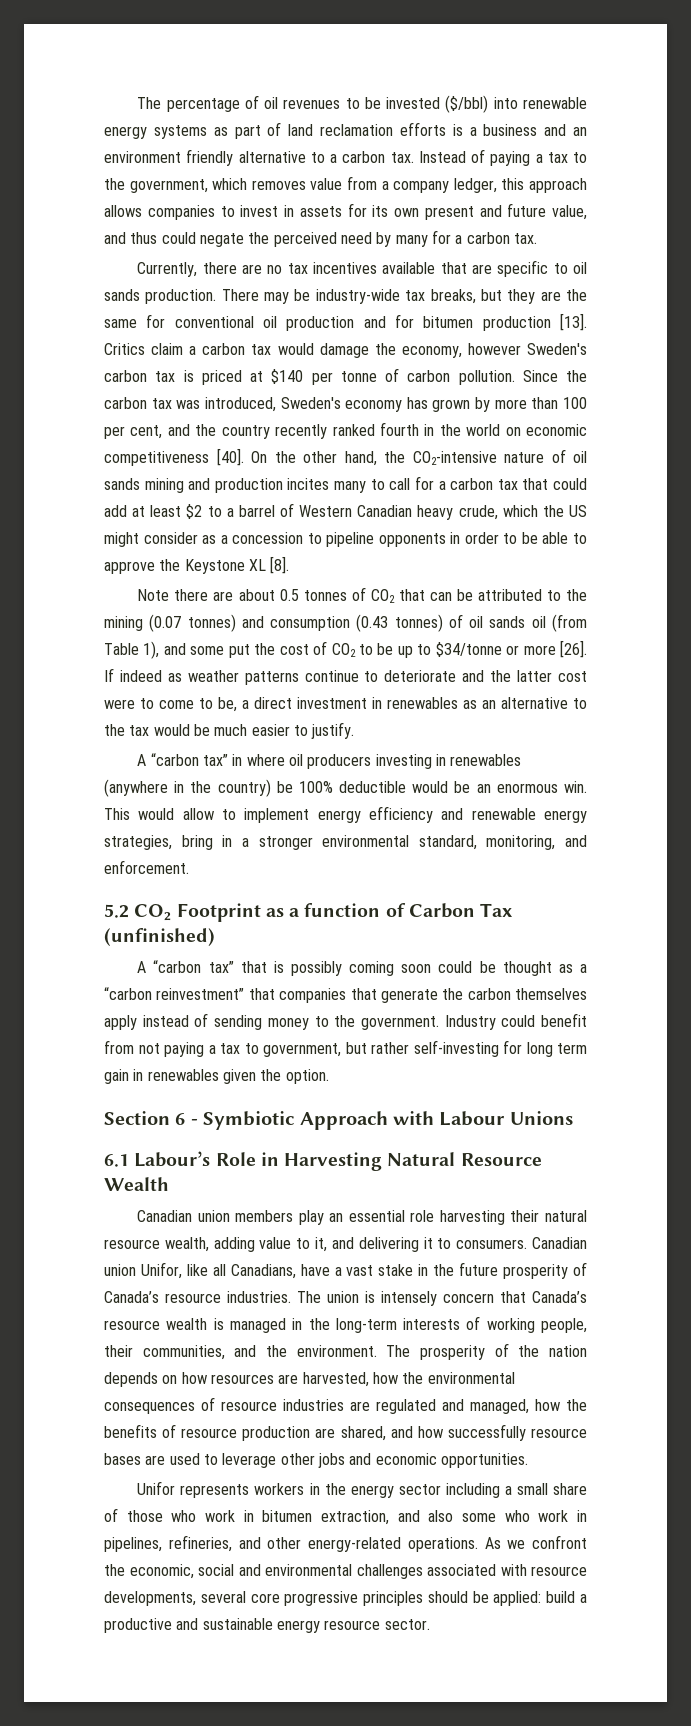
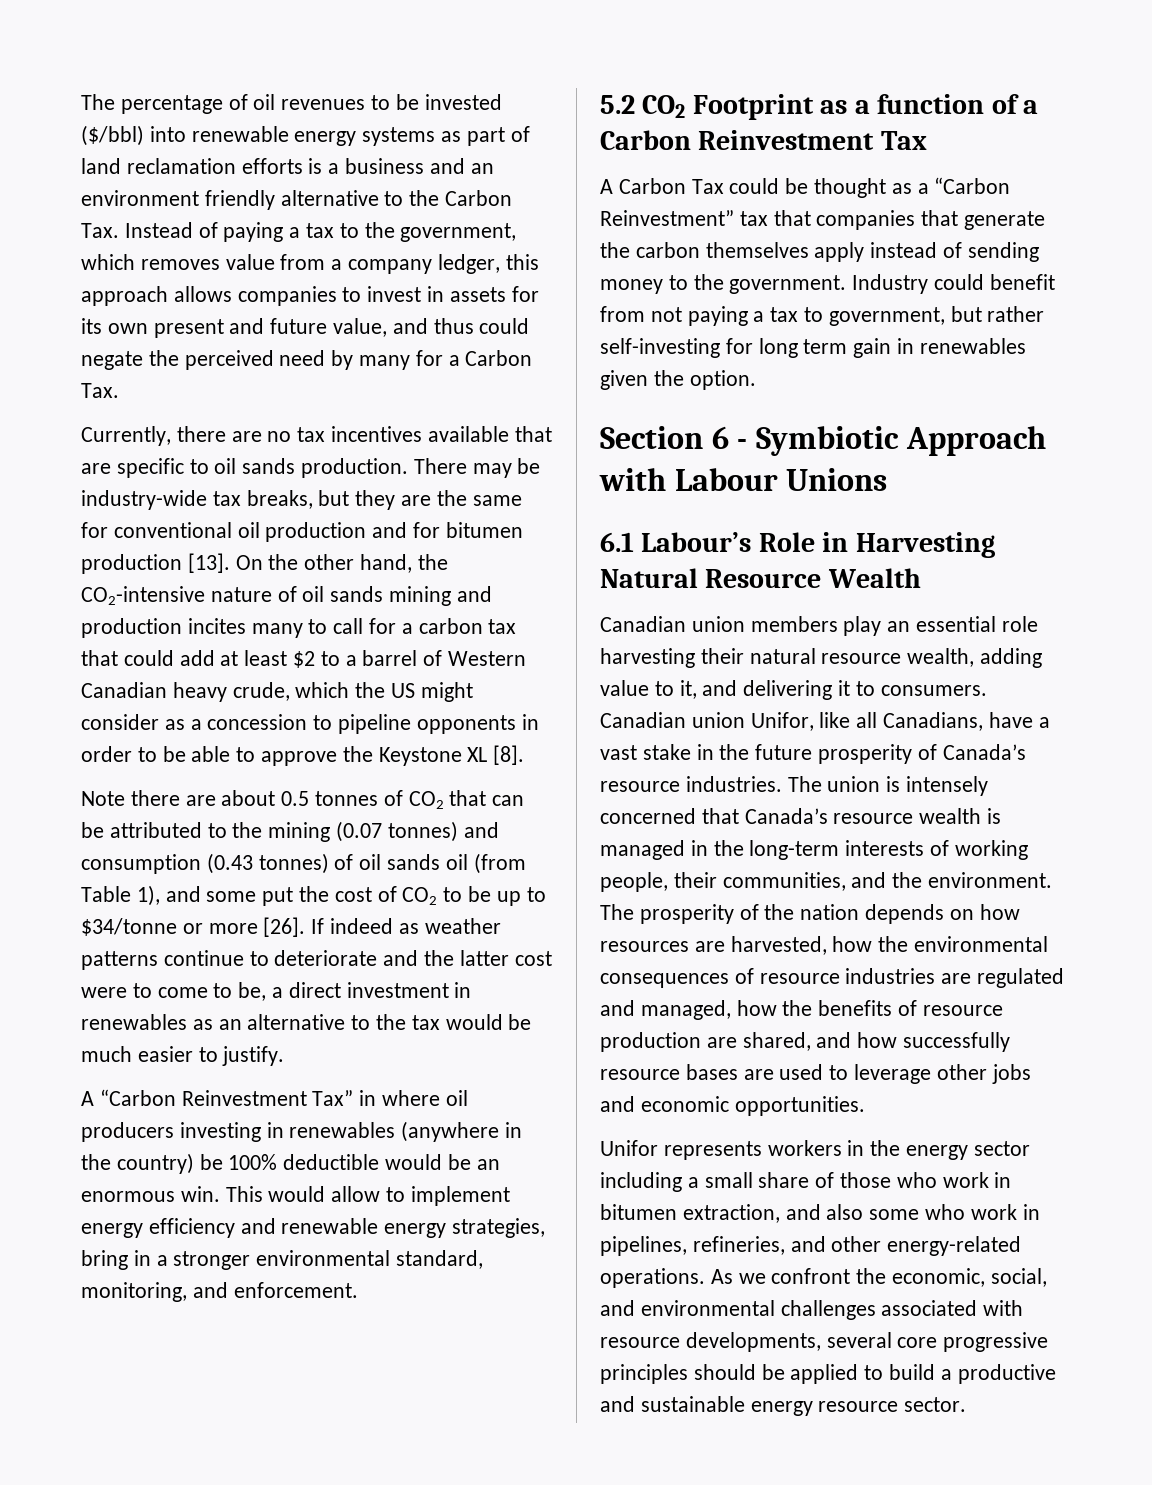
- The percentage of oil revenues to be invested ($/bbl) into renewable energy systems as part of land reclamation efforts is a business and an environment friendly alternative to a carbon tax. Instead of paying a tax to the government, which removes value from a company ledger, this approach allows companies to invest in assets for its own present and future value, and thus could negate the perceived need by many for a carbon tax.
+ The percentage of oil revenues to be invested ($/bbl) into renewable energy systems as part of land reclamation efforts is a business and an environment friendly alternative to the Carbon Tax. Instead of paying a tax to the government, which removes value from a company ledger, this approach allows companies to invest in assets for its own present and future value, and thus could negate the perceived need by many for a Carbon Tax.
- Critics claim a carbon tax would damage the economy, however Sweden's carbon tax is priced at $140 per tonne of carbon pollution. Since the carbon tax was introduced, Sweden's economy has grown by more than 100 per cent, and the country recently ranked fourth in the world on economic competitiveness [40].
- A “carbon tax” in where oil producers investing in renewables (anywhere in the country) be 100% deductible would be an enormous win.
+ A “Carbon Reinvestment Tax” in where oil producers investing in renewables (anywhere in the country) be 100% deductible would be an enormous win.
- 5.2 CO2 Footprint as a function of Carbon Tax (unfinished)
- A “carbon tax” that is possibly coming soon could be thought as a “carbon reinvestment” that companies that generate the carbon themselves apply instead of sending money to the government.
+ 5.2 CO2 Footprint as a function of a Carbon Reinvestment Tax
+ A Carbon Tax could be thought as a “Carbon Reinvestment” tax that companies that generate the carbon themselves apply instead of sending money to the government.
- The union is intensely concern that Canada’s resource wealth is managed in the long-term interests of working people, their communities, and the environment.
+ The union is intensely concerned that Canada’s resource wealth is managed in the long-term interests of working people, their communities, and the environment.
- As we confront the economic, social and environmental challenges associated with resource developments, several core progressive principles should be applied: build a productive and sustainable energy resource sector.
+ As we confront the economic, social, and environmental challenges associated with resource developments, several core progressive principles should be applied to build a productive and sustainable energy resource sector.

